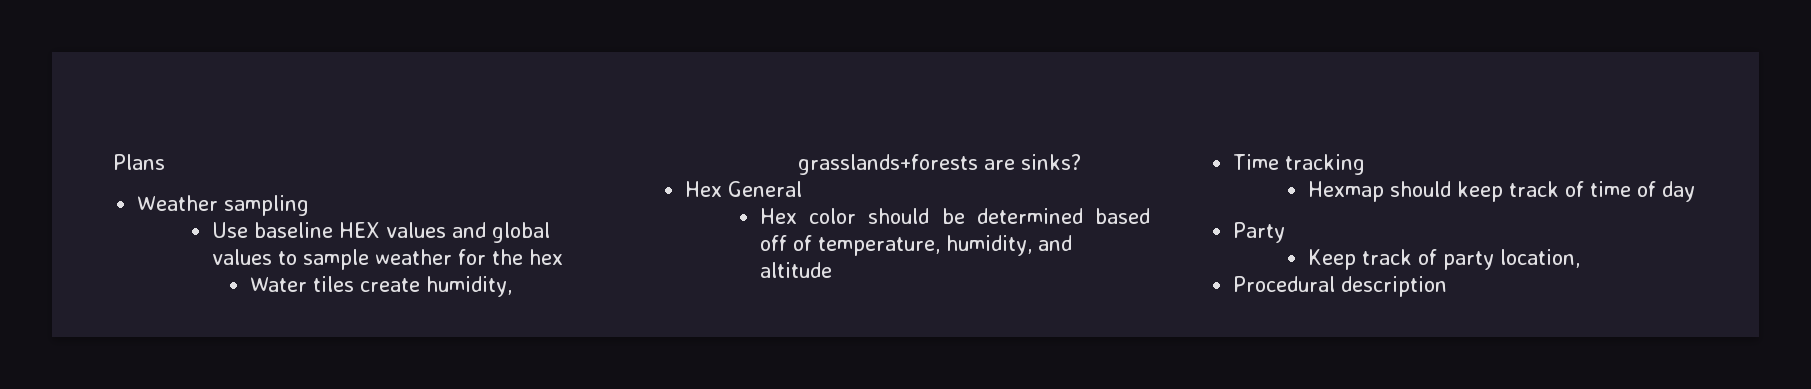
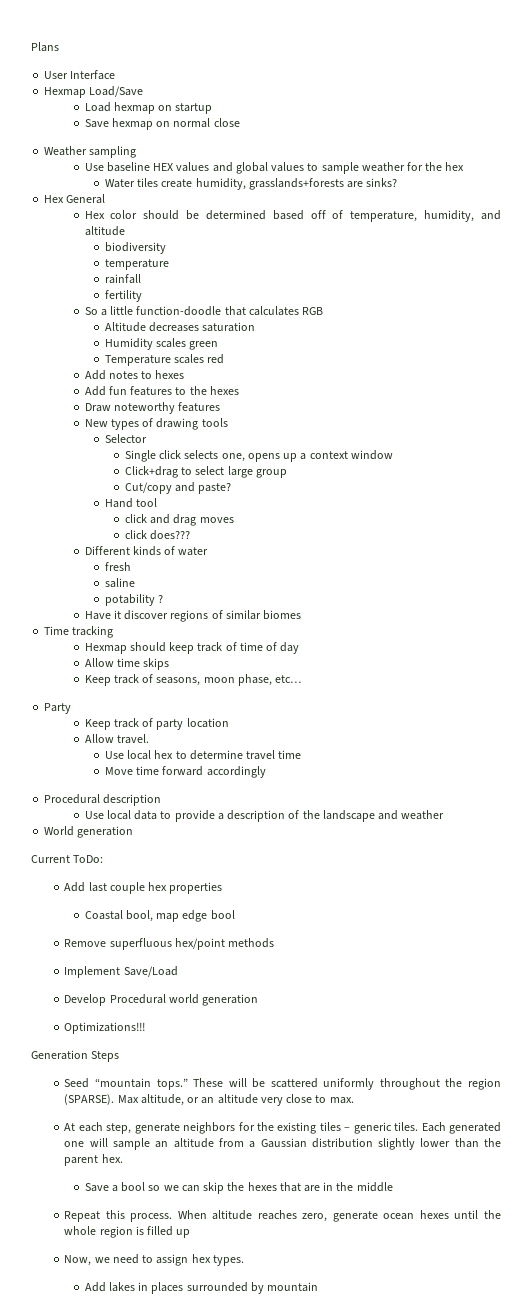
+ User Interface
+ Hexmap Load/Save
+ Load hexmap on startup
+ Save hexmap on normal close
+ biodiversity
+ temperature
+ rainfall
+ fertility
+ So a little function-doodle that calculates RGB
+ Altitude decreases saturation
+ Humidity scales green
+ Temperature scales red
+ Add notes to hexes
+ Add fun features to the hexes
+ Draw noteworthy features
+ New types of drawing tools
+ Selector
+ Single click selects one, opens up a context window
+ Click+drag to select large group
+ Cut/copy and paste?
+ Hand tool
+ click and drag moves
+ click does???
+ Different kinds of water
+ fresh
+ saline
+ potability ?
+ Have it discover regions of similar biomes
+ Allow time skips
+ Keep track of seasons, moon phase, etc…
- Keep track of party location,
+ Keep track of party location
+ Allow travel.
+ Use local hex to determine travel time
+ Move time forward accordingly
  Procedural description
+ Use local data to provide a description of the landscape and weather
+ World generation
+ Current ToDo:
+ Add last couple hex properties
+ Coastal bool, map edge bool
+ Remove superfluous hex/point methods
+ Implement Save/Load
+ Develop Procedural world generation
+ Optimizations!!!
+ Generation Steps
+ Seed “mountain tops.” These will be scattered uniformly throughout the region (SPARSE). Max altitude, or an altitude very close to max.
+ At each step, generate neighbors for the existing tiles – generic tiles. Each generated one will sample an altitude from a Gaussian distribution slightly lower than the parent hex.
+ Save a bool so we can skip the hexes that are in the middle
+ Repeat this process. When altitude reaches zero, generate ocean hexes until the whole region is filled up
+ Now, we need to assign hex types.
+ Add lakes in places surrounded by mountain

